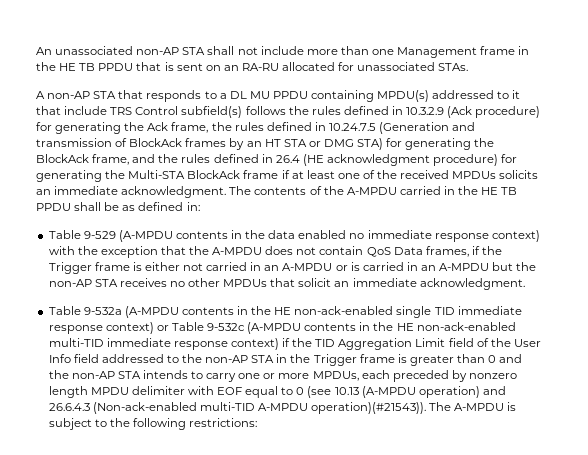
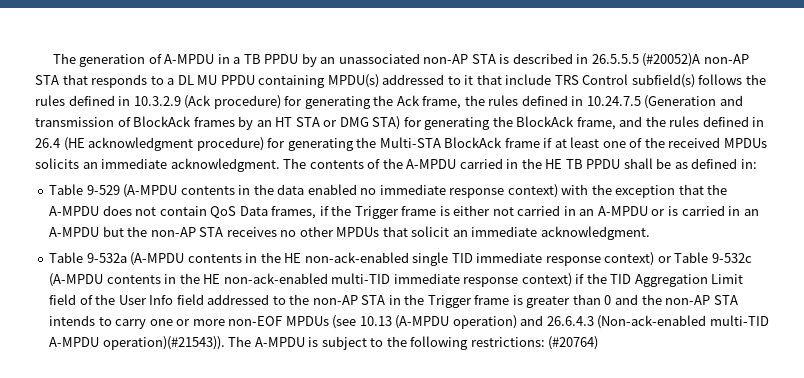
- An unassociated non-AP STA shall not include more than one Management frame in the HE TB PPDU that is sent on an RA-RU allocated for unassociated STAs.
- A non-AP STA that responds to a DL MU PPDU containing MPDU(s) addressed to it that include TRS Control subfield(s) follows the rules defined in 10.3.2.9 (Ack procedure) for generating the Ack frame, the rules defined in 10.24.7.5 (Generation and transmission of BlockAck frames by an HT STA or DMG STA) for generating the BlockAck frame, and the rules defined in 26.4 (HE acknowledgment procedure) for generating the Multi-STA BlockAck frame if at least one of the received MPDUs solicits an immediate acknowledgment.
+ The generation of A-MPDU in a TB PPDU by an unassociated non-AP STA is described in 26.5.5.5 (#20052)A non-AP STA that responds to a DL MU PPDU containing MPDU(s) addressed to it that include TRS Control subfield(s) follows the rules defined in 10.3.2.9 (Ack procedure) for generating the Ack frame, the rules defined in 10.24.7.5 (Generation and transmission of BlockAck frames by an HT STA or DMG STA) for generating the BlockAck frame, and the rules defined in 26.4 (HE acknowledgment procedure) for generating the Multi-STA BlockAck frame if at least one of the received MPDUs solicits an immediate acknowledgment.
- Table 9-532a (A-MPDU contents in the HE non-ack-enabled single TID immediate response context) or Table 9-532c (A-MPDU contents in the HE non-ack-enabled multi-TID immediate response context) if the TID Aggregation Limit field of the User Info field addressed to the non-AP STA in the Trigger frame is greater than 0 and the non-AP STA intends to carry one or more MPDUs, each preceded by nonzero length MPDU delimiter with EOF equal to 0 (see 10.13 (A-MPDU operation) and 26.6.4.3 (Non-ack-enabled multi-TID A-MPDU operation)(#21543)).
+ Table 9-532a (A-MPDU contents in the HE non-ack-enabled single TID immediate response context) or Table 9-532c (A-MPDU contents in the HE non-ack-enabled multi-TID immediate response context) if the TID Aggregation Limit field of the User Info field addressed to the non-AP STA in the Trigger frame is greater than 0 and the non-AP STA intends to carry one or more non-EOF MPDUs (see 10.13 (A-MPDU operation) and 26.6.4.3 (Non-ack-enabled multi-TID A-MPDU operation)(#21543)).
- The A-MPDU is subject to the following restrictions:
+ The A-MPDU is subject to the following restrictions: (#20764)

